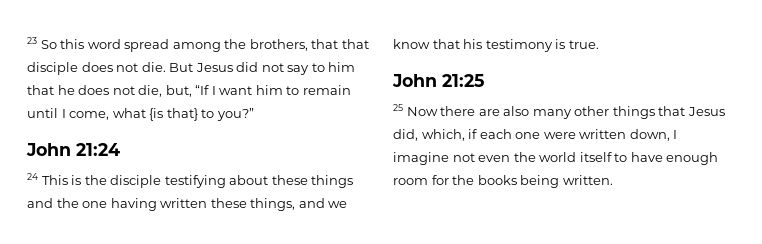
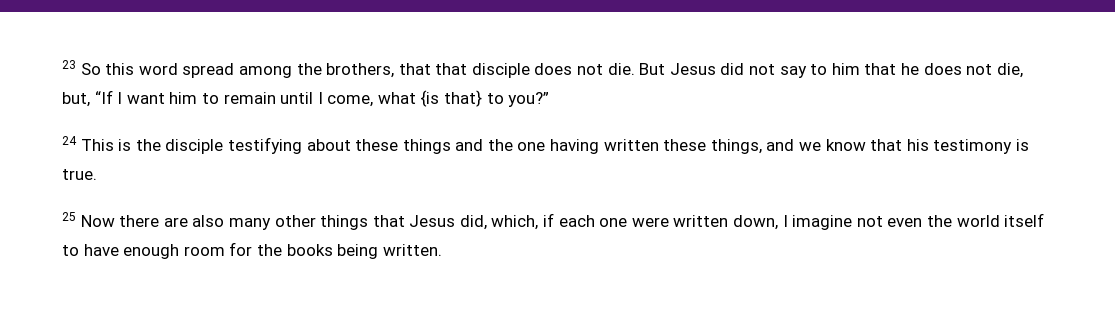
- John 21:24
- John 21:25

